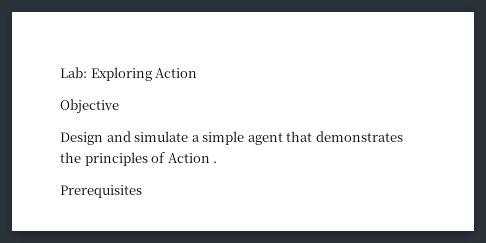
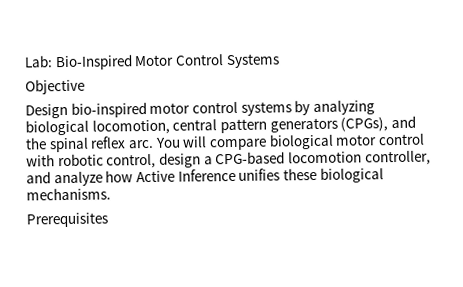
- Lab: Exploring Action
+ Lab: Bio-Inspired Motor Control Systems
  Objective
- Design and simulate a simple agent that demonstrates the principles of Action .
+ Design bio-inspired motor control systems by analyzing biological locomotion, central pattern generators (CPGs), and the spinal reflex arc. You will compare biological motor control with robotic control, design a CPG-based locomotion controller, and analyze how Active Inference unifies these biological mechanisms.

